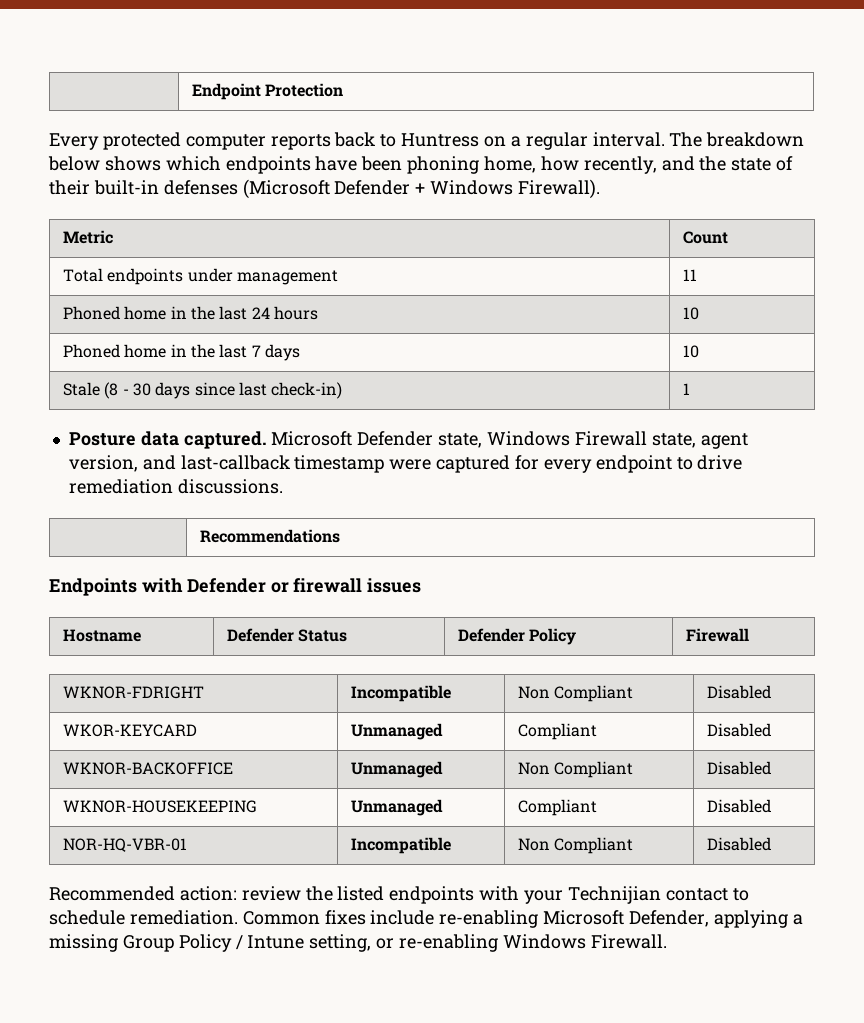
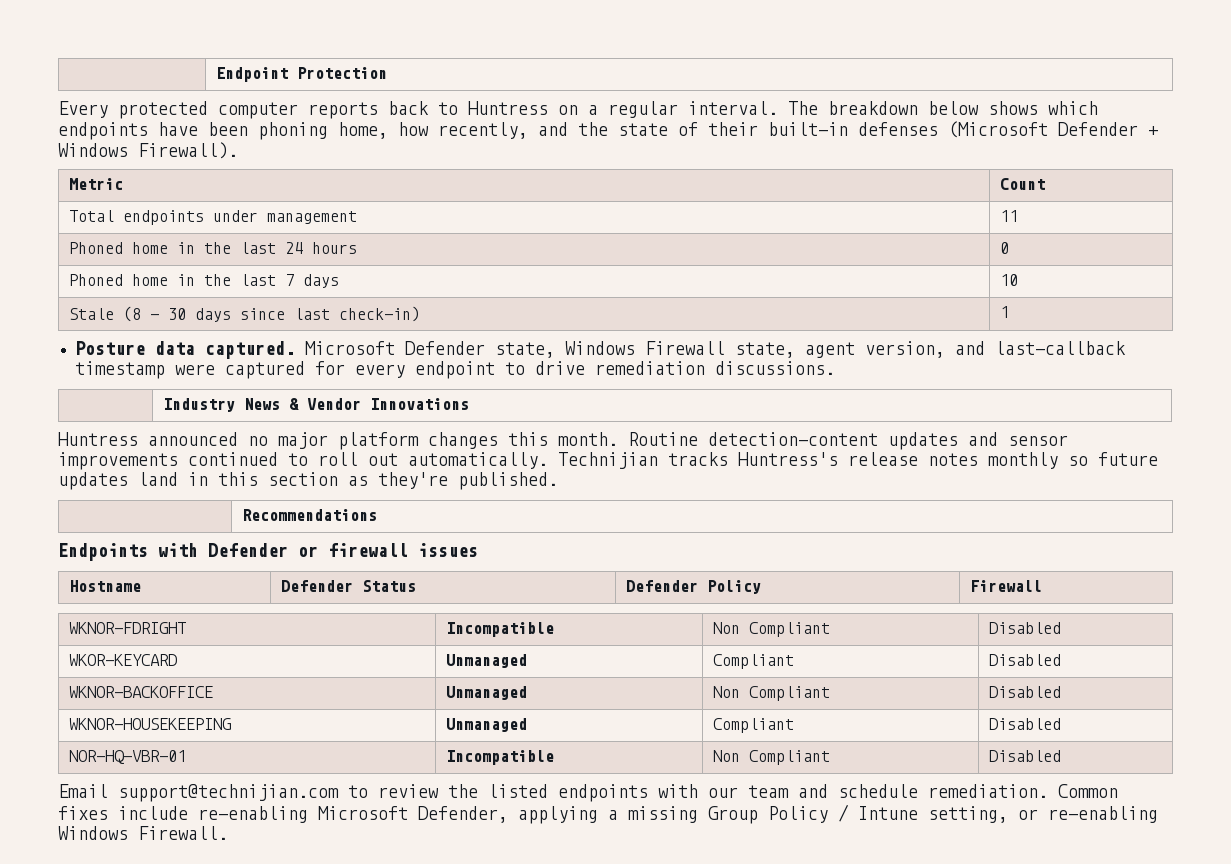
- Phoned home in the last 24 hours | 10
+ Phoned home in the last 24 hours | 0
+ | Industry News & Vendor Innovations
+ Huntress announced no major platform changes this month. Routine detection-content updates and sensor improvements continued to roll out automatically. Technijian tracks Huntress's release notes monthly so future updates land in this section as they're published.
- Recommended action: review the listed endpoints with your Technijian contact to schedule remediation.
+ Email support@technijian.com to review the listed endpoints with our team and schedule remediation.

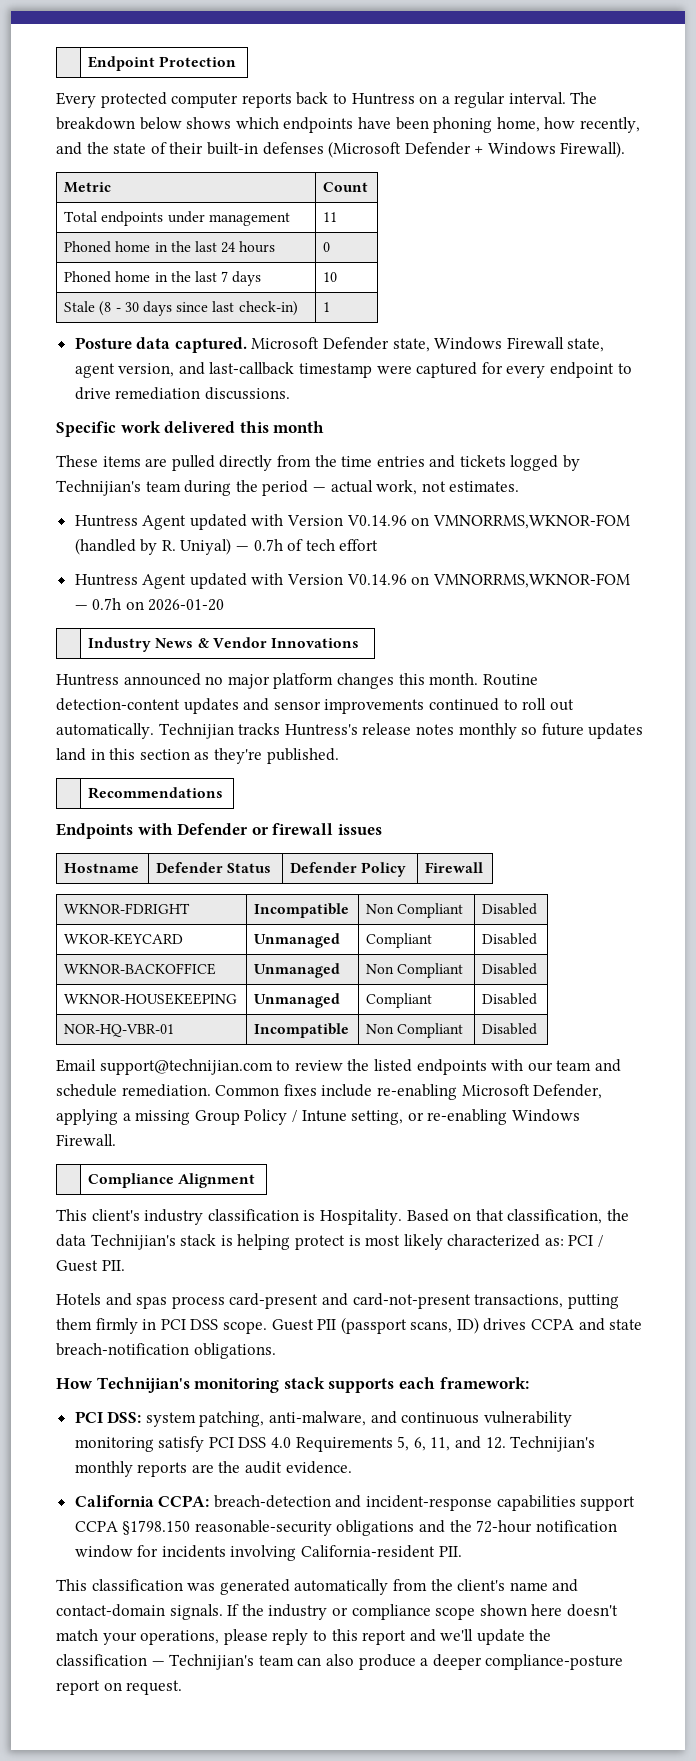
+ Specific work delivered this month
+ These items are pulled directly from the time entries and tickets logged by Technijian's team during the period — actual work, not estimates.
+ Huntress Agent updated with Version V0.14.96 on VMNORRMS,WKNOR-FOM (handled by R. Uniyal) — 0.7h of tech effort
+ Huntress Agent updated with Version V0.14.96 on VMNORRMS,WKNOR-FOM — 0.7h on 2026-01-20
+ | Compliance Alignment
+ This client's industry classification is Hospitality. Based on that classification, the data Technijian's stack is helping protect is most likely characterized as: PCI / Guest PII.
+ Hotels and spas process card-present and card-not-present transactions, putting them firmly in PCI DSS scope. Guest PII (passport scans, ID) drives CCPA and state breach-notification obligations.
+ How Technijian's monitoring stack supports each framework:
+ PCI DSS: system patching, anti-malware, and continuous vulnerability monitoring satisfy PCI DSS 4.0 Requirements 5, 6, 11, and 12. Technijian's monthly reports are the audit evidence.
+ California CCPA: breach-detection and incident-response capabilities support CCPA §1798.150 reasonable-security obligations and the 72-hour notification window for incidents involving California-resident PII.
+ This classification was generated automatically from the client's name and contact-domain signals. If the industry or compliance scope shown here doesn't match your operations, please reply to this report and we'll update the classification — Technijian's team can also produce a deeper compliance-posture report on request.

